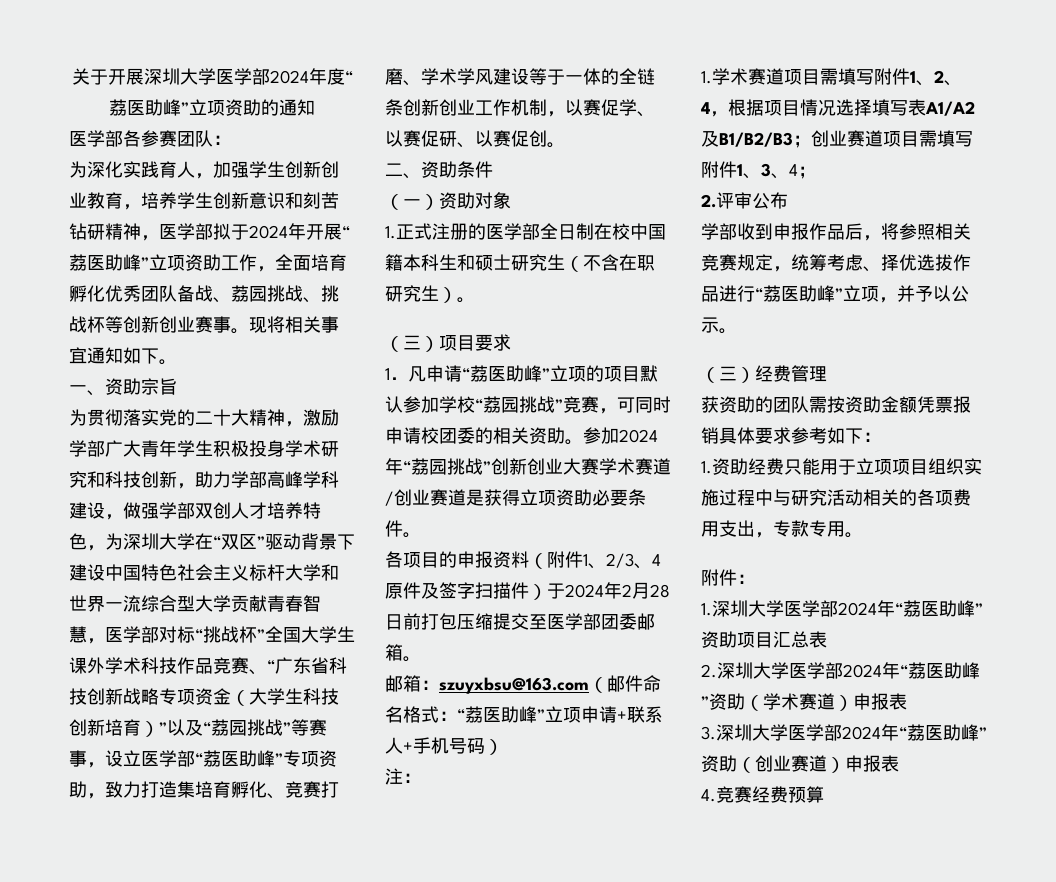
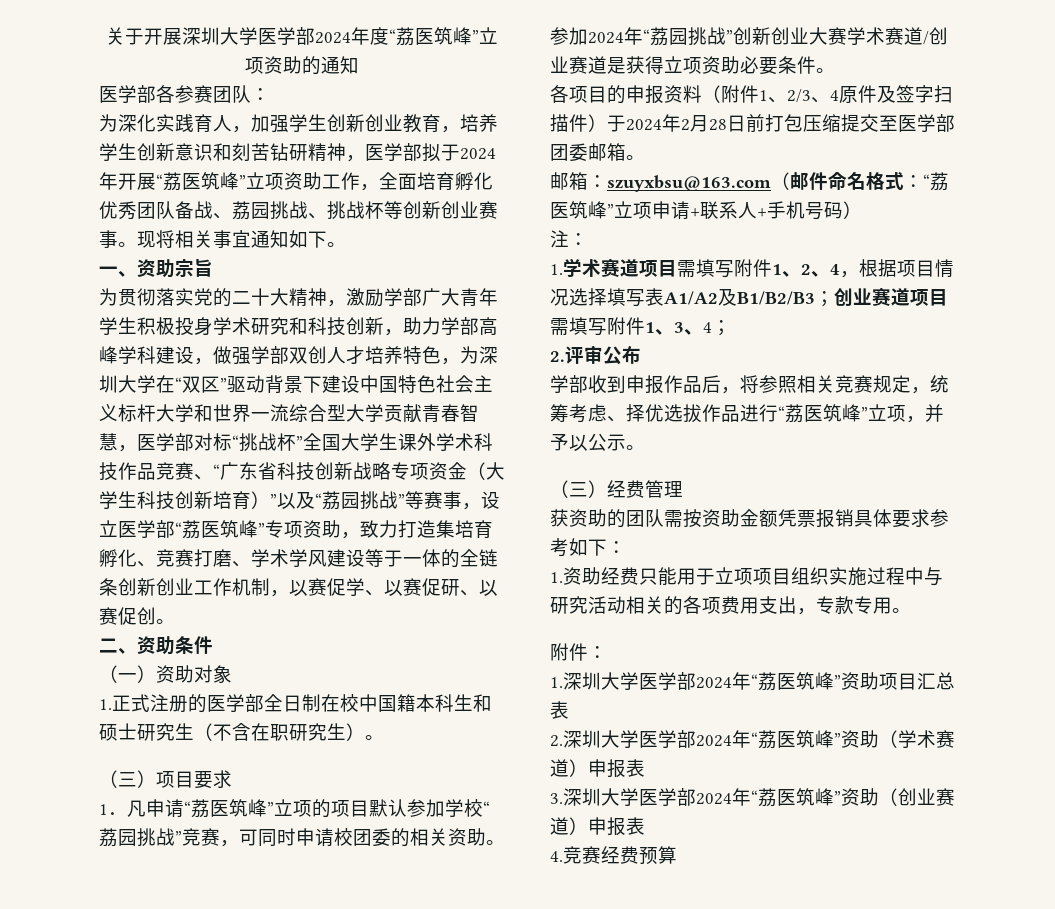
- 关于开展深圳大学医学部2024年度“荔医助峰”立项资助的通知
+ 关于开展深圳大学医学部2024年度“荔医筑峰”立项资助的通知
- 为深化实践育人，加强学生创新创业教育，培养学生创新意识和刻苦钻研精神，医学部拟于2024年开展“荔医助峰”立项资助工作，全面培育孵化优秀团队备战、荔园挑战、挑战杯等创新创业赛事。
+ 为深化实践育人，加强学生创新创业教育，培养学生创新意识和刻苦钻研精神，医学部拟于2024年开展“荔医筑峰”立项资助工作，全面培育孵化优秀团队备战、荔园挑战、挑战杯等创新创业赛事。
- 为贯彻落实党的二十大精神，激励学部广大青年学生积极投身学术研究和科技创新，助力学部高峰学科建设，做强学部双创人才培养特色，为深圳大学在“双区”驱动背景下建设中国特色社会主义标杆大学和世界一流综合型大学贡献青春智慧，医学部对标“挑战杯”全国大学生课外学术科技作品竞赛、“广东省科技创新战略专项资金（大学生科技创新培育）”以及“荔园挑战”等赛事，设立医学部“荔医助峰”专项资助，致力打造集培育孵化、竞赛打磨、学术学风建设等于一体的全链条创新创业工作机制，以赛促学、以赛促研、以赛促创。
+ 为贯彻落实党的二十大精神，激励学部广大青年学生积极投身学术研究和科技创新，助力学部高峰学科建设，做强学部双创人才培养特色，为深圳大学在“双区”驱动背景下建设中国特色社会主义标杆大学和世界一流综合型大学贡献青春智慧，医学部对标“挑战杯”全国大学生课外学术科技作品竞赛、“广东省科技创新战略专项资金（大学生科技创新培育）”以及“荔园挑战”等赛事，设立医学部“荔医筑峰”专项资助，致力打造集培育孵化、竞赛打磨、学术学风建设等于一体的全链条创新创业工作机制，以赛促学、以赛促研、以赛促创。
- 1．凡申请“荔医助峰”立项的项目默认参加学校“荔园挑战”竞赛，可同时申请校团委的相关资助。
+ 1．凡申请“荔医筑峰”立项的项目默认参加学校“荔园挑战”竞赛，可同时申请校团委的相关资助。
- 邮箱：szuyxbsu@163.com（邮件命名格式：“荔医助峰”立项申请+联系人+手机号码）
+ 邮箱：szuyxbsu@163.com（邮件命名格式：“荔医筑峰”立项申请+联系人+手机号码）
- 学部收到申报作品后，将参照相关竞赛规定，统筹考虑、择优选拔作品进行“荔医助峰”立项，并予以公示。
+ 学部收到申报作品后，将参照相关竞赛规定，统筹考虑、择优选拔作品进行“荔医筑峰”立项，并予以公示。
- 1.深圳大学医学部2024年“荔医助峰”资助项目汇总表
+ 1.深圳大学医学部2024年“荔医筑峰”资助项目汇总表
- 2.深圳大学医学部2024年“荔医助峰”资助（学术赛道）申报表
+ 2.深圳大学医学部2024年“荔医筑峰”资助（学术赛道）申报表
- 3.深圳大学医学部2024年“荔医助峰”资助（创业赛道）申报表
+ 3.深圳大学医学部2024年“荔医筑峰”资助（创业赛道）申报表

